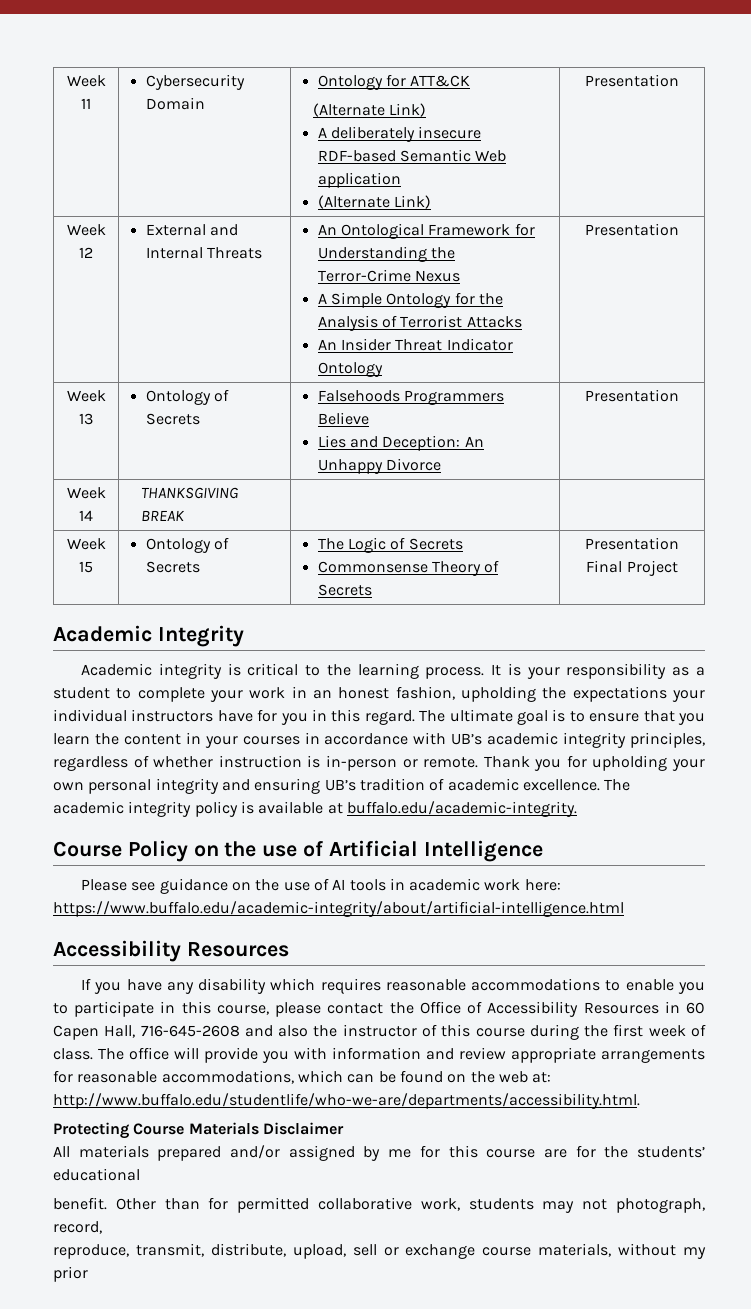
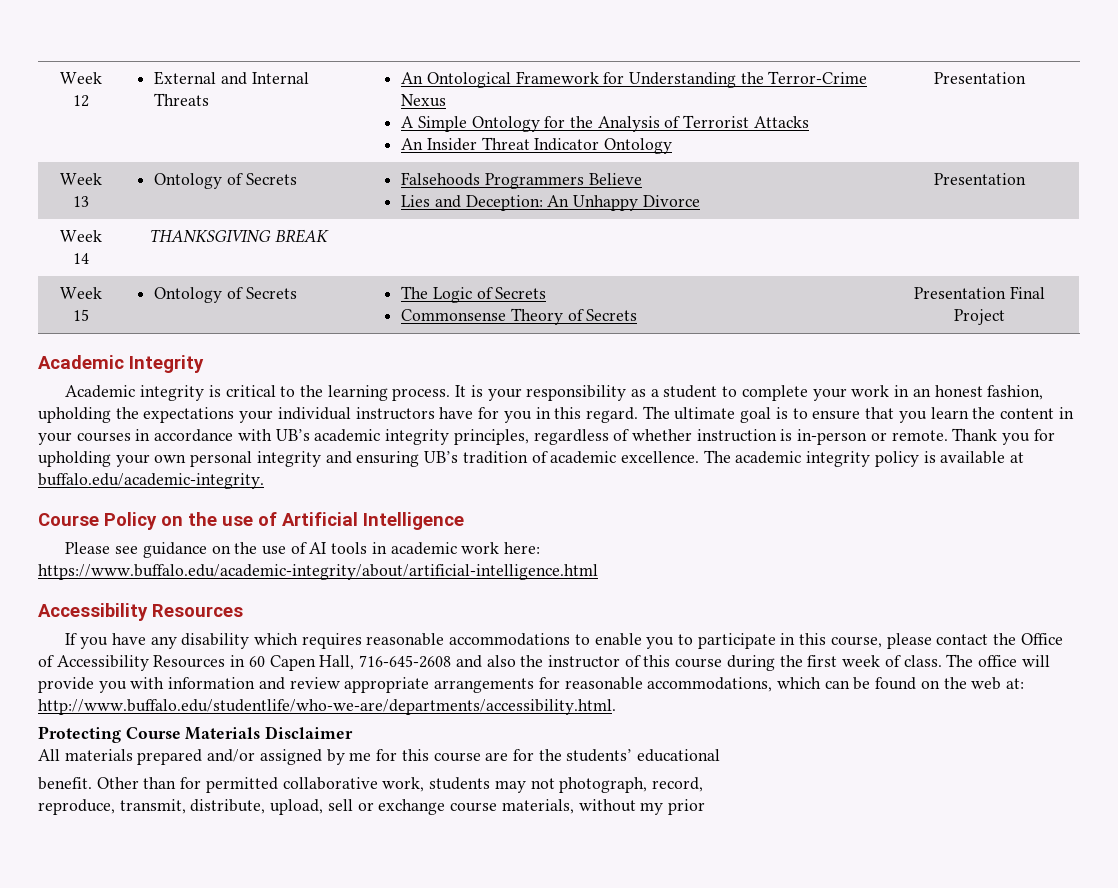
- Week 11 | Cybersecurity Domain | Ontology for ATT&CK
- (Alternate Link)
- A deliberately insecure RDF-based Semantic Web application
- (Alternate Link) | Presentation

